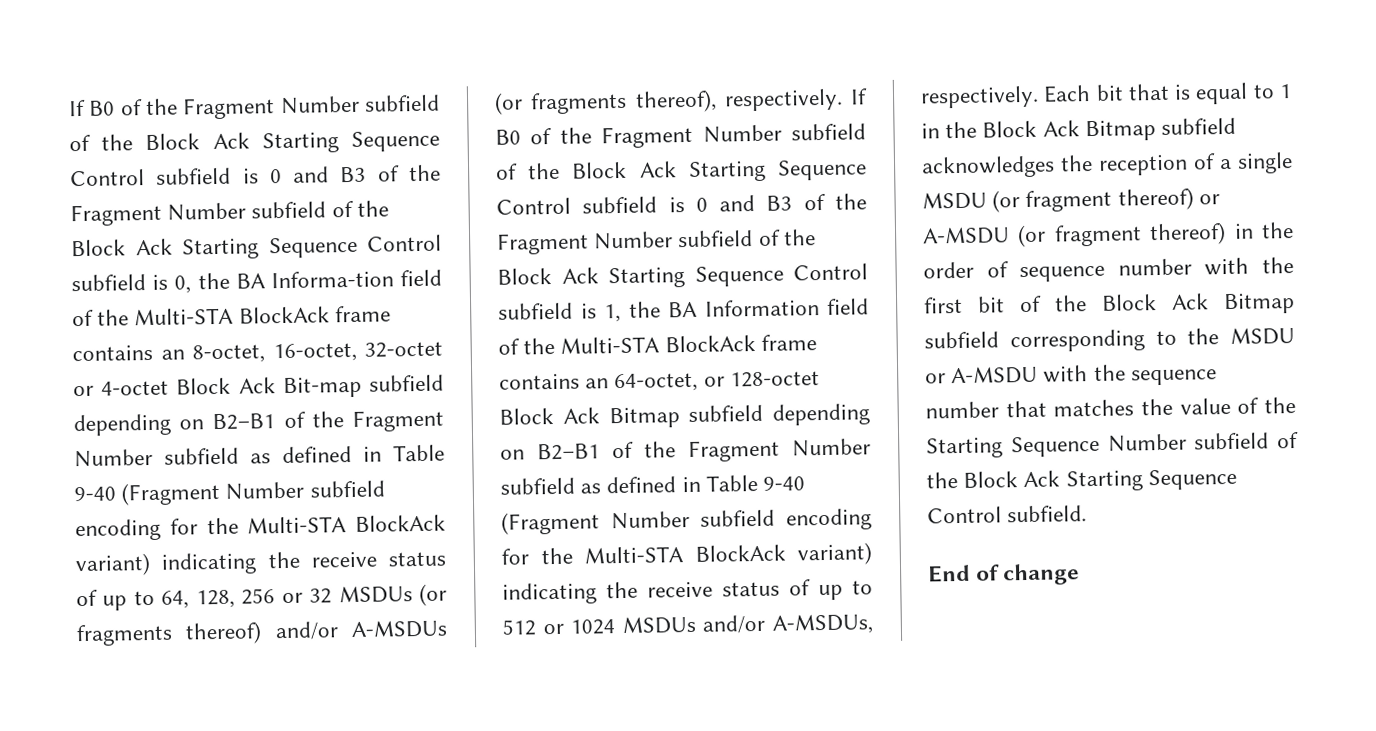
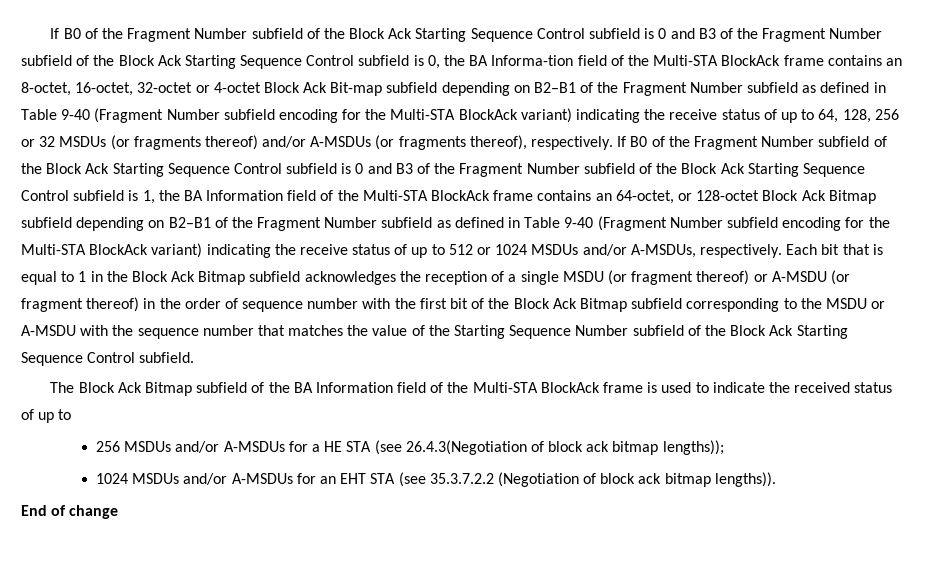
+ The Block Ack Bitmap subfield of the BA Information field of the Multi-STA BlockAck frame is used to indicate the received status of up to
+ 256 MSDUs and/or A-MSDUs for a HE STA (see 26.4.3(Negotiation of block ack bitmap lengths));
+ 1024 MSDUs and/or A-MSDUs for an EHT STA (see 35.3.7.2.2 (Negotiation of block ack bitmap lengths)).

